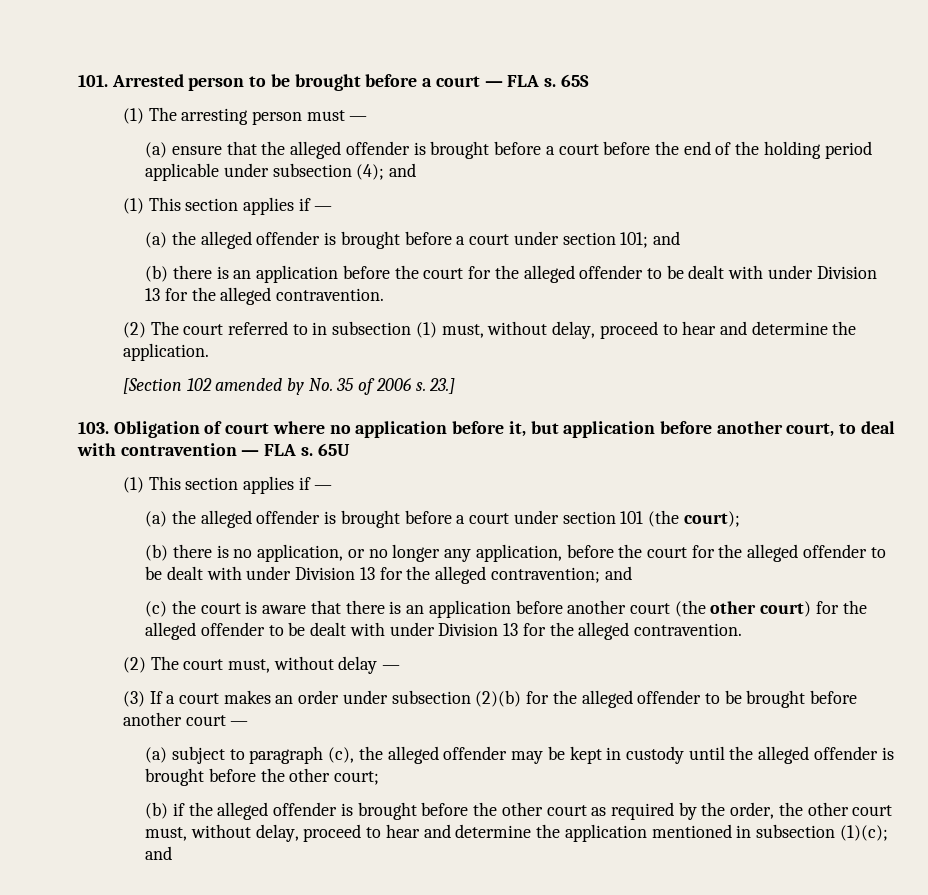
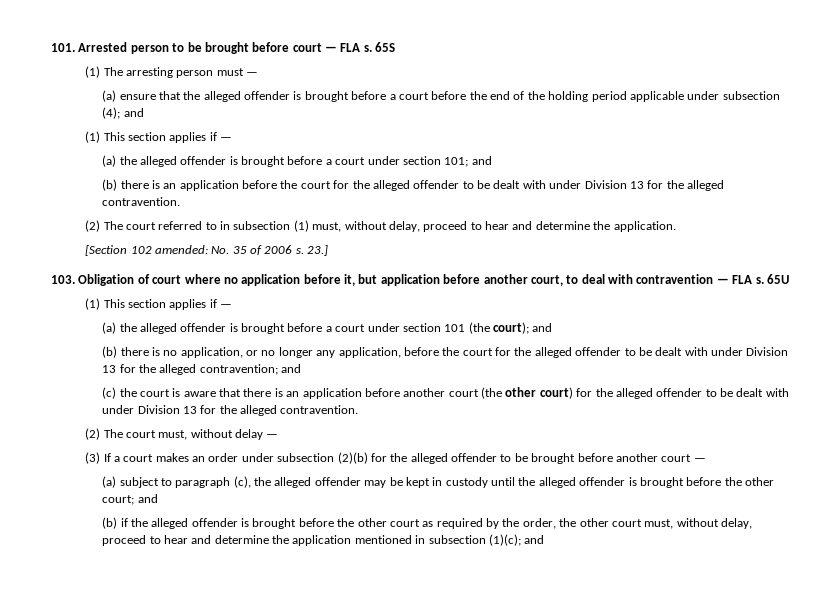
- 101. Arrested person to be brought before a court — FLA s.
+ 101. Arrested person to be brought before court — FLA s.
- [Section 102 amended by No. 35 of 2006 s.
+ [Section 102 amended: No. 35 of 2006 s.
- (a) the alleged offender is brought before a court under section 101 (the court);
+ (a) the alleged offender is brought before a court under section 101 (the court); and
- (a) subject to paragraph (c), the alleged offender may be kept in custody until the alleged offender is brought before the other court;
+ (a) subject to paragraph (c), the alleged offender may be kept in custody until the alleged offender is brought before the other court; and

